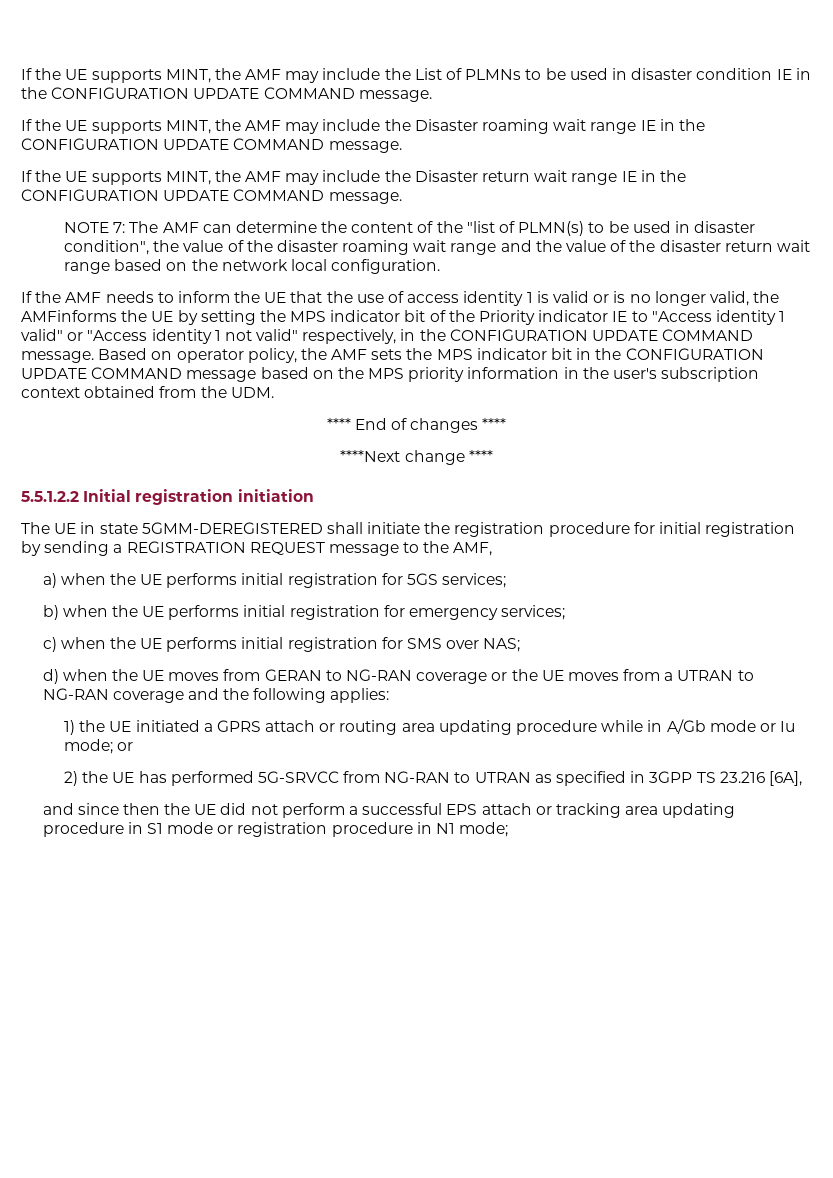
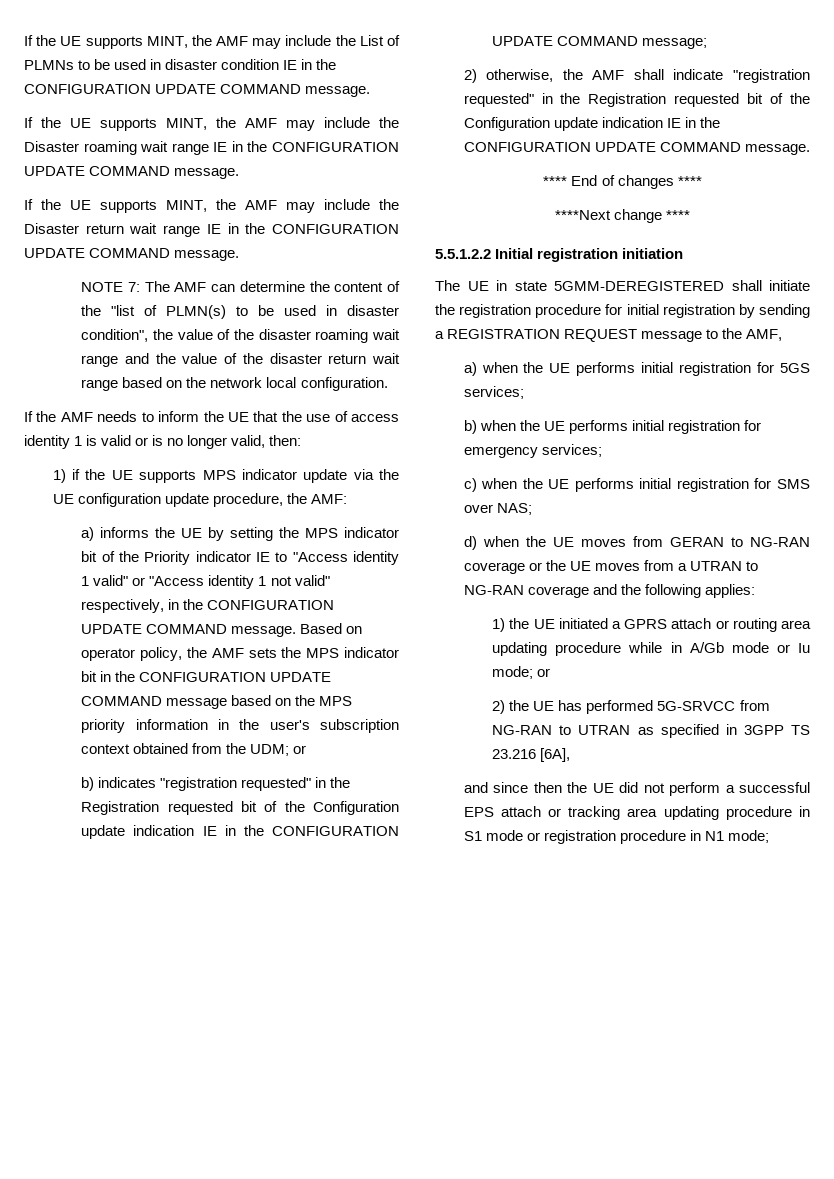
- If the AMF needs to inform the UE that the use of access identity 1 is valid or is no longer valid, the AMFinforms the UE by setting the MPS indicator bit of the Priority indicator IE to "Access identity 1 valid" or "Access identity 1 not valid" respectively, in the CONFIGURATION UPDATE COMMAND message.
+ If the AMF needs to inform the UE that the use of access identity 1 is valid or is no longer valid, then:
+ 1) if the UE supports MPS indicator update via the UE configuration update procedure, the AMF:
+ a) informs the UE by setting the MPS indicator bit of the Priority indicator IE to "Access identity 1 valid" or "Access identity 1 not valid" respectively, in the CONFIGURATION UPDATE COMMAND message.
- Based on operator policy, the AMF sets the MPS indicator bit in the CONFIGURATION UPDATE COMMAND message based on the MPS priority information in the user's subscription context obtained from the UDM.
+ Based on operator policy, the AMF sets the MPS indicator bit in the CONFIGURATION UPDATE COMMAND message based on the MPS priority information in the user's subscription context obtained from the UDM; or
+ b) indicates "registration requested" in the Registration requested bit of the Configuration update indication IE in the CONFIGURATION UPDATE COMMAND message;
+ 2) otherwise, the AMF shall indicate "registration requested" in the Registration requested bit of the Configuration update indication IE in the CONFIGURATION UPDATE COMMAND message.

